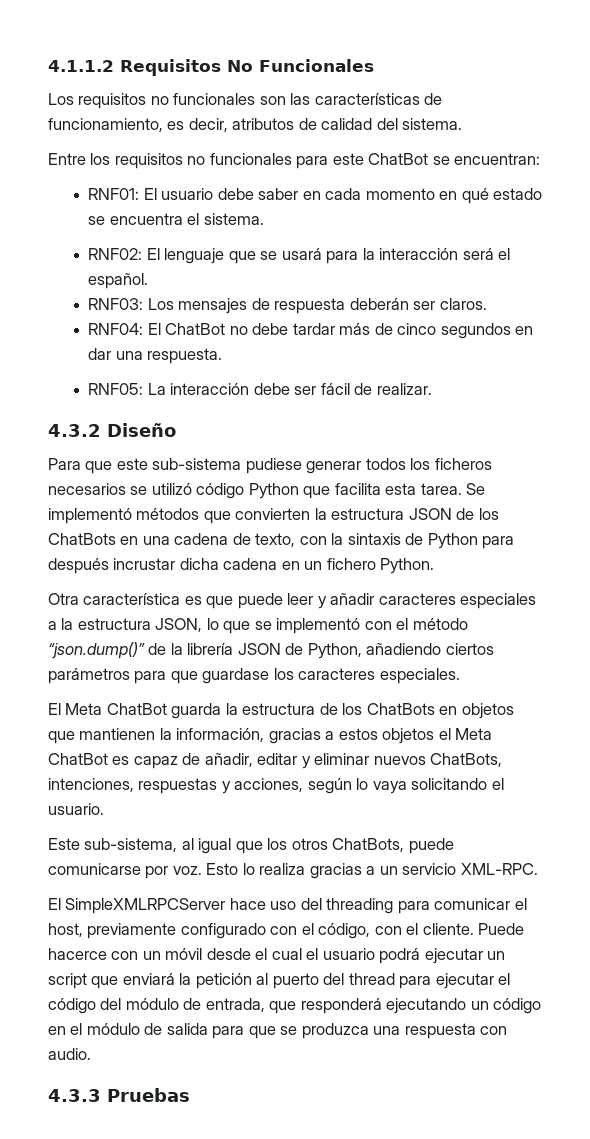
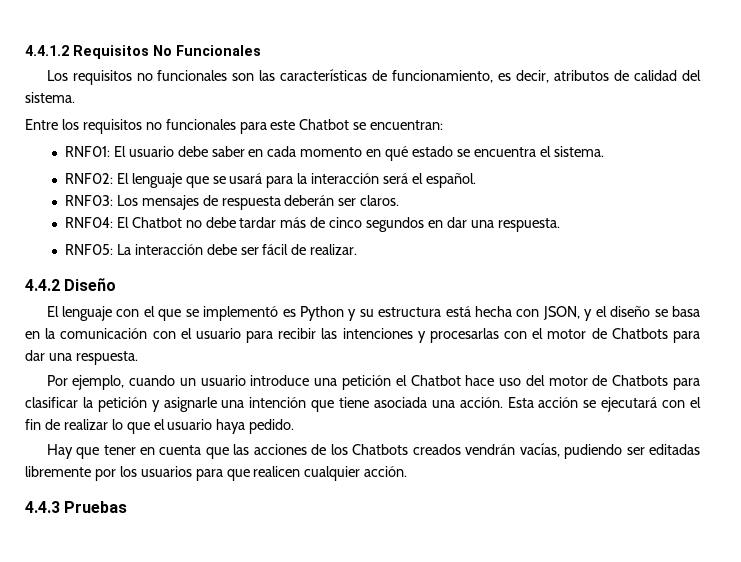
- 4.1.1.2 Requisitos No Funcionales
+ 4.4.1.2 Requisitos No Funcionales
- Entre los requisitos no funcionales para este ChatBot se encuentran:
+ Entre los requisitos no funcionales para este Chatbot se encuentran:
- RNF04: El ChatBot no debe tardar más de cinco segundos en dar una respuesta.
+ RNF04: El Chatbot no debe tardar más de cinco segundos en dar una respuesta.
- 4.3.2 Diseño
+ 4.4.2 Diseño
- Para que este sub-sistema pudiese generar todos los ficheros necesarios se utilizó código Python que facilita esta tarea. Se implementó métodos que convierten la estructura JSON de los ChatBots en una cadena de texto, con la sintaxis de Python para después incrustar dicha cadena en un fichero Python.
- Otra característica es que puede leer y añadir caracteres especiales a la estructura JSON, lo que se implementó con el método “json.dump()” de la librería JSON de Python, añadiendo ciertos parámetros para que guardase los caracteres especiales.
- El Meta ChatBot guarda la estructura de los ChatBots en objetos que mantienen la información, gracias a estos objetos el Meta ChatBot es capaz de añadir, editar y eliminar nuevos ChatBots, intenciones, respuestas y acciones, según lo vaya solicitando el usuario.
- Este sub-sistema, al igual que los otros ChatBots, puede comunicarse por voz. Esto lo realiza gracias a un servicio XML-RPC.
- El SimpleXMLRPCServer hace uso del threading para comunicar el host, previamente configurado con el código, con el cliente. Puede hacerce con un móvil desde el cual el usuario podrá ejecutar un script que enviará la petición al puerto del thread para ejecutar el código del módulo de entrada, que responderá ejecutando un código en el módulo de salida para que se produzca una respuesta con audio.
- 4.3.3 Pruebas
+ El lenguaje con el que se implementó es Python y su estructura está hecha con JSON, y el diseño se basa en la comunicación con el usuario para recibir las intenciones y procesarlas con el motor de Chatbots para dar una respuesta.
+ Por ejemplo, cuando un usuario introduce una petición el Chatbot hace uso del motor de Chatbots para clasificar la petición y asignarle una intención que tiene asociada una acción. Esta acción se ejecutará con el fin de realizar lo que el usuario haya pedido.
+ Hay que tener en cuenta que las acciones de los Chatbots creados vendrán vacías, pudiendo ser editadas libremente por los usuarios para que realicen cualquier acción.
+ 4.4.3 Pruebas

